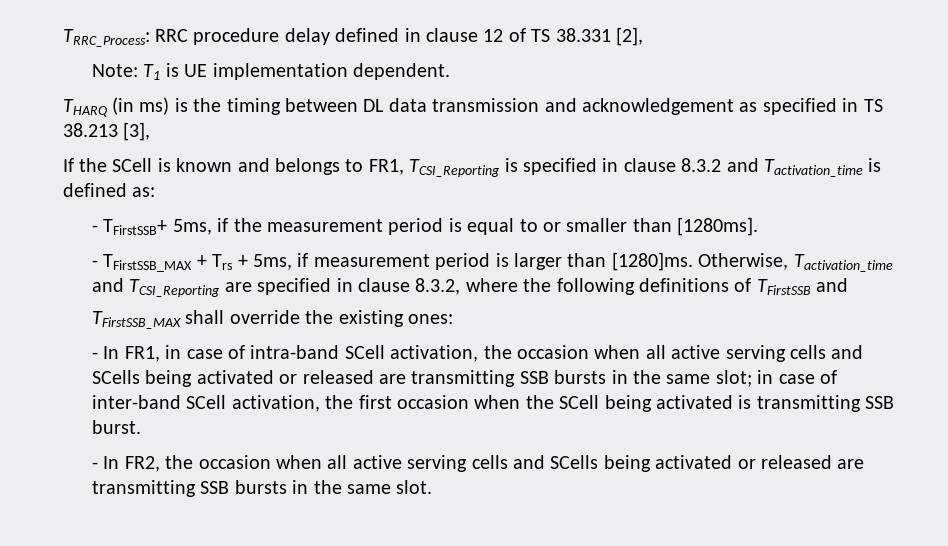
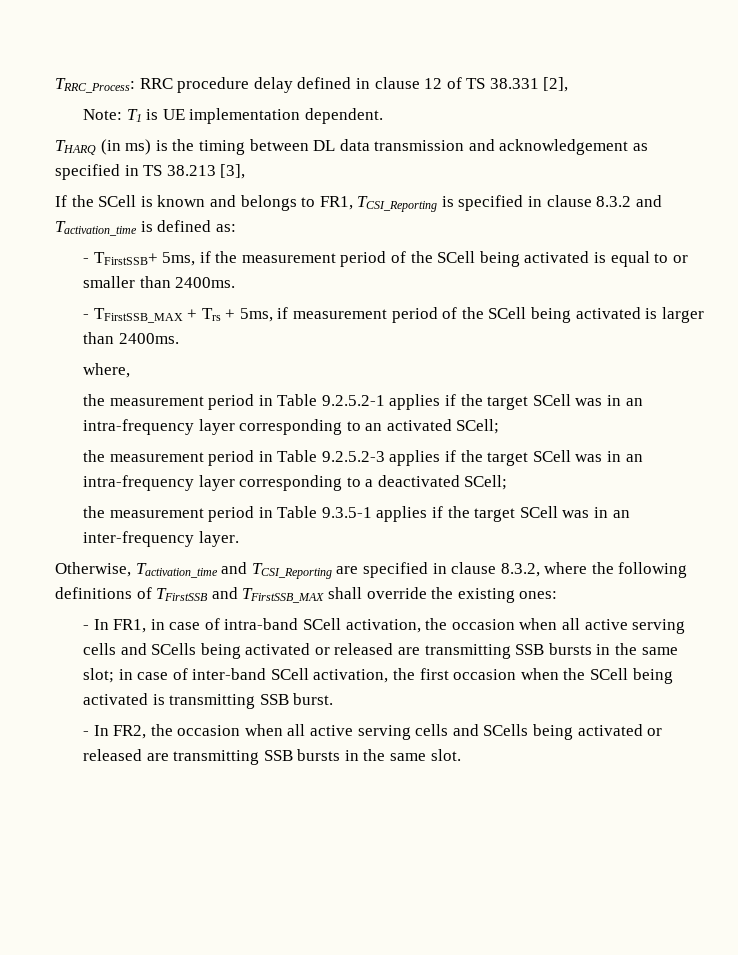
- - TFirstSSB+ 5ms, if the measurement period is equal to or smaller than [1280ms].
+ - TFirstSSB+ 5ms, if the measurement period of the SCell being activated is equal to or smaller than 2400ms.
- - TFirstSSB_MAX + Trs + 5ms, if measurement period is larger than [1280]ms. Otherwise, Tactivation_time and TCSI_Reporting are specified in clause 8.3.2, where the following definitions of TFirstSSB and
- TFirstSSB_MAX shall override the existing ones:
+ - TFirstSSB_MAX + Trs + 5ms, if measurement period of the SCell being activated is larger than 2400ms.
+ where,
+ the measurement period in Table 9.2.5.2-1 applies if the target SCell was in an intra-frequency layer corresponding to an activated SCell;
+ the measurement period in Table 9.2.5.2-3 applies if the target SCell was in an intra-frequency layer corresponding to a deactivated SCell;
+ the measurement period in Table 9.3.5-1 applies if the target SCell was in an inter-frequency layer.
+ Otherwise, Tactivation_time and TCSI_Reporting are specified in clause 8.3.2, where the following definitions of TFirstSSB and TFirstSSB_MAX shall override the existing ones:

